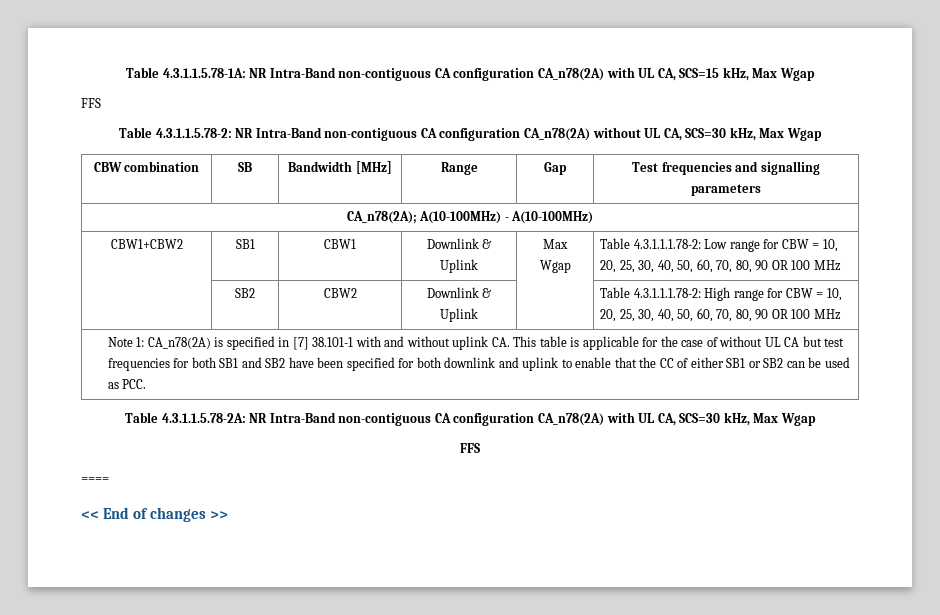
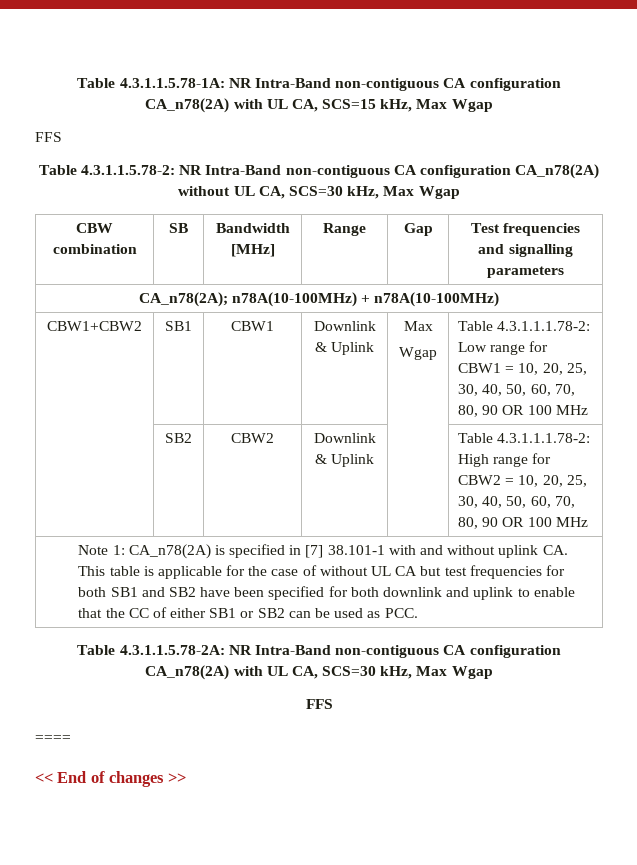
- CA_n78(2A); A(10-100MHz) - A(10-100MHz)
+ CA_n78(2A); n78A(10-100MHz) + n78A(10-100MHz)
  CBW1+CBW2 | SB1 | CBW1 | Downlink & Uplink | Max
- Wgap | Table 4.3.1.1.1.78-2: Low range for CBW = 10, 20, 25, 30, 40, 50, 60, 70, 80, 90 OR 100 MHz
+ Wgap | Table 4.3.1.1.1.78-2: Low range for CBW1 = 10, 20, 25, 30, 40, 50, 60, 70, 80, 90 OR 100 MHz
- | SB2 | CBW2 | Downlink & Uplink | | Table 4.3.1.1.1.78-2: High range for CBW = 10, 20, 25, 30, 40, 50, 60, 70, 80, 90 OR 100 MHz
+ | SB2 | CBW2 | Downlink & Uplink | | Table 4.3.1.1.1.78-2: High range for CBW2 = 10, 20, 25, 30, 40, 50, 60, 70, 80, 90 OR 100 MHz

